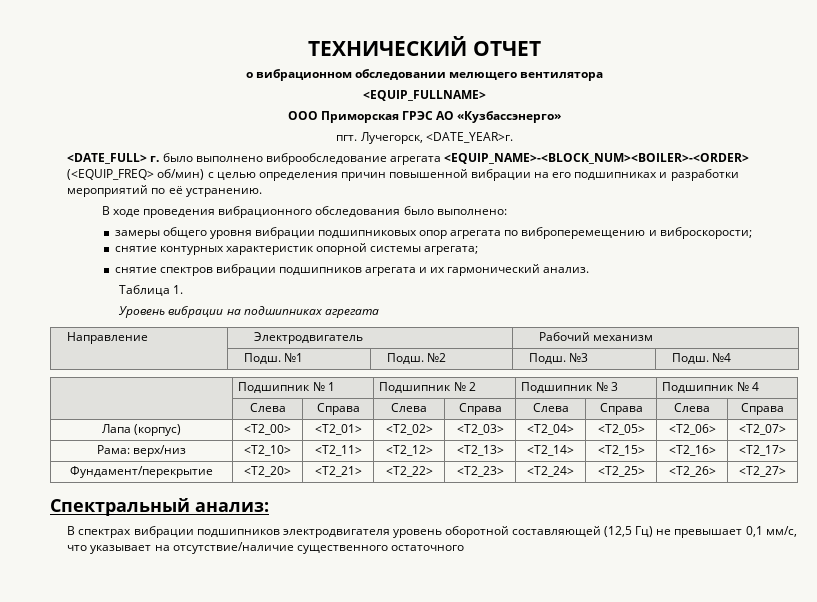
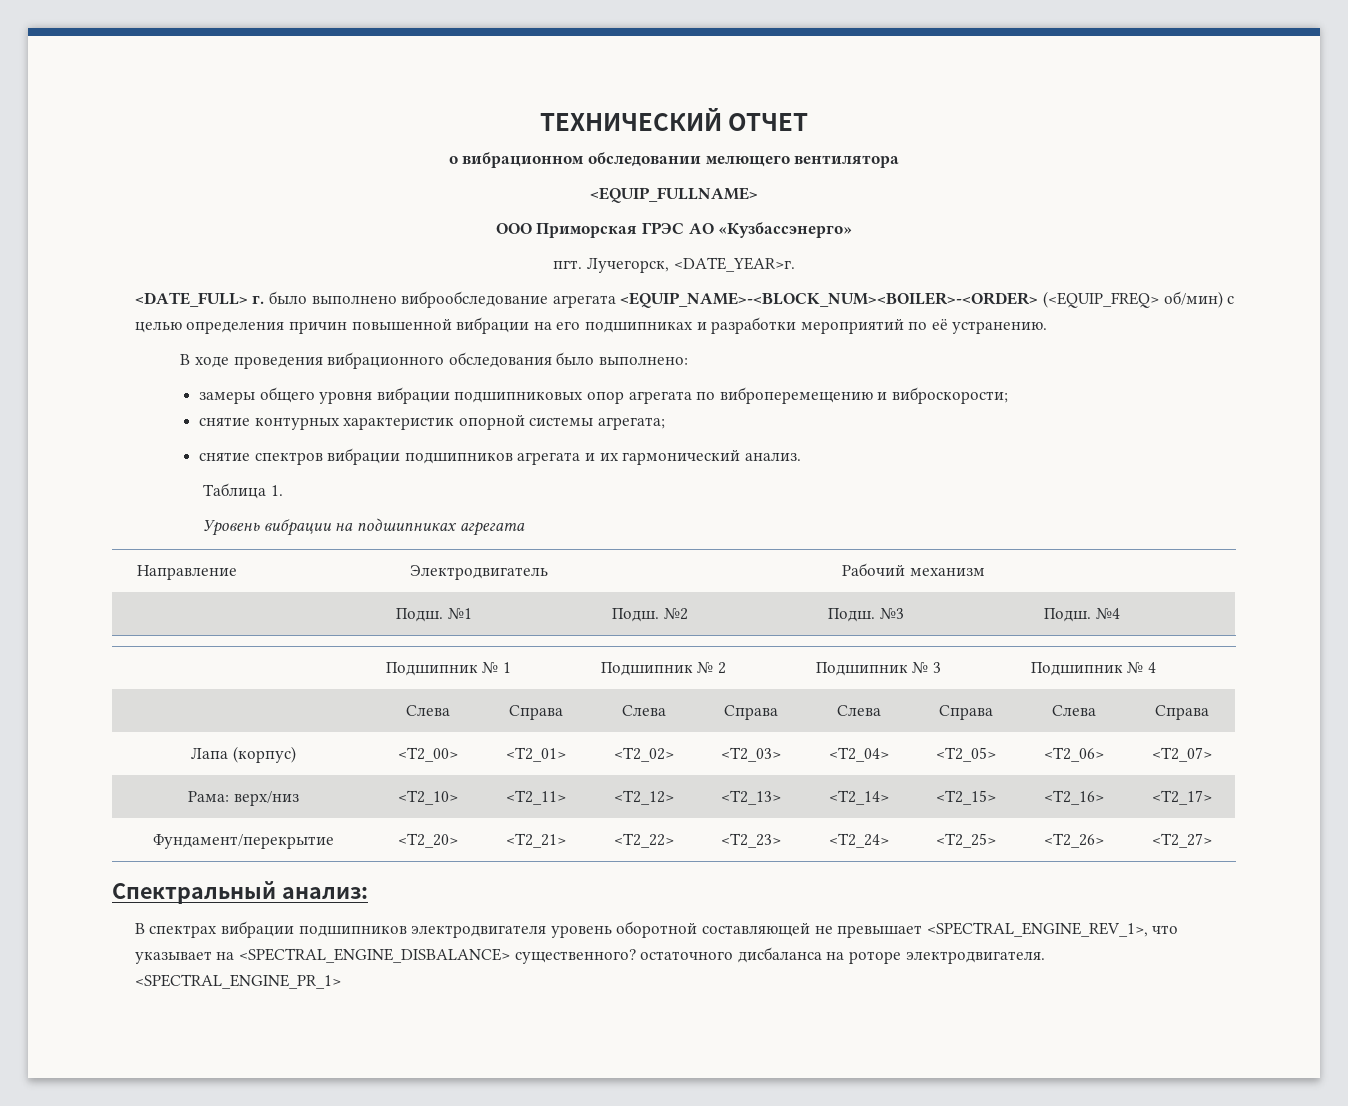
- В спектрах вибрации подшипников электродвигателя уровень оборотной составляющей (12,5 Гц) не превышает 0,1 мм/с, что указывает на отсутствие/наличие существенного остаточного
+ В спектрах вибрации подшипников электродвигателя уровень оборотной составляющей не превышает <SPECTRAL_ENGINE_REV_1>, что указывает на <SPECTRAL_ENGINE_DISBALANCE> существенного? остаточного дисбаланса на роторе электродвигателя. <SPECTRAL_ENGINE_PR_1>

